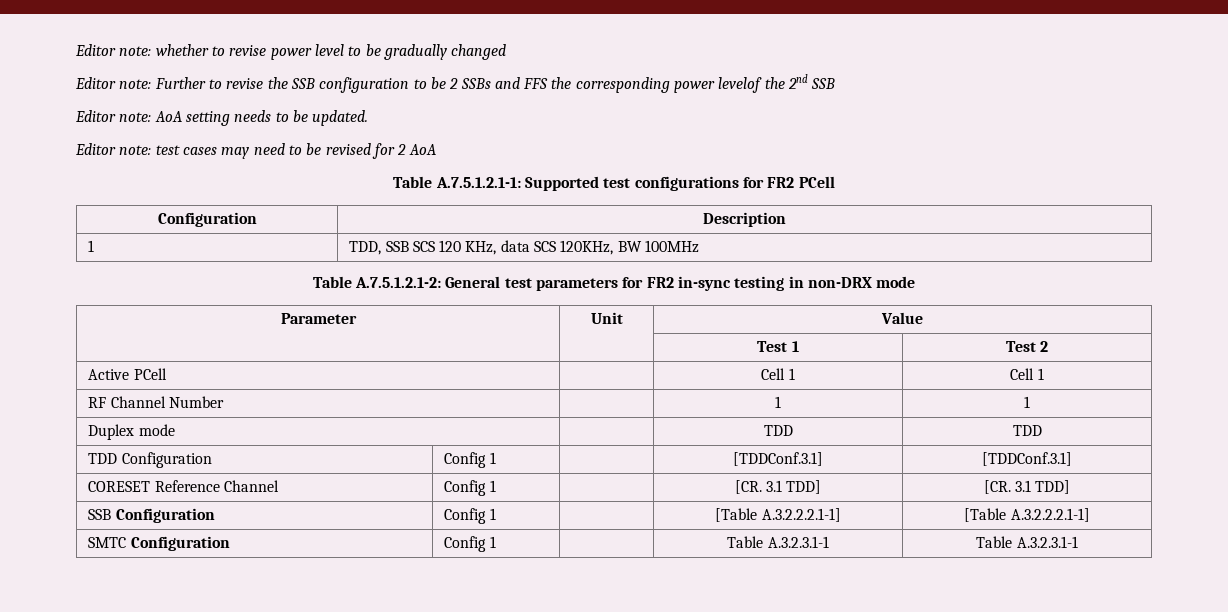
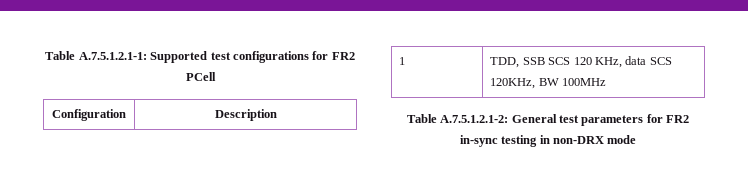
- Editor note: whether to revise power level to be gradually changed
- Editor note: Further to revise the SSB configuration to be 2 SSBs and FFS the corresponding power levelof the 2nd SSB
- Editor note: AoA setting needs to be updated.
- Editor note: test cases may need to be revised for 2 AoA
- Parameter | Unit | Value
- | | Test 1 | Test 2
- Active PCell | | Cell 1 | Cell 1
- RF Channel Number | | 1 | 1
- Duplex mode | | TDD | TDD
- TDD Configuration | Config 1 | | [TDDConf.3.1] | [TDDConf.3.1]
- CORESET Reference Channel | Config 1 | | [CR. 3.1 TDD] | [CR. 3.1 TDD]
- SSB Configuration | Config 1 | | [Table A.3.2.2.2.1-1] | [Table A.3.2.2.2.1-1]
- SMTC Configuration | Config 1 | | Table A.3.2.3.1-1 | Table A.3.2.3.1-1

